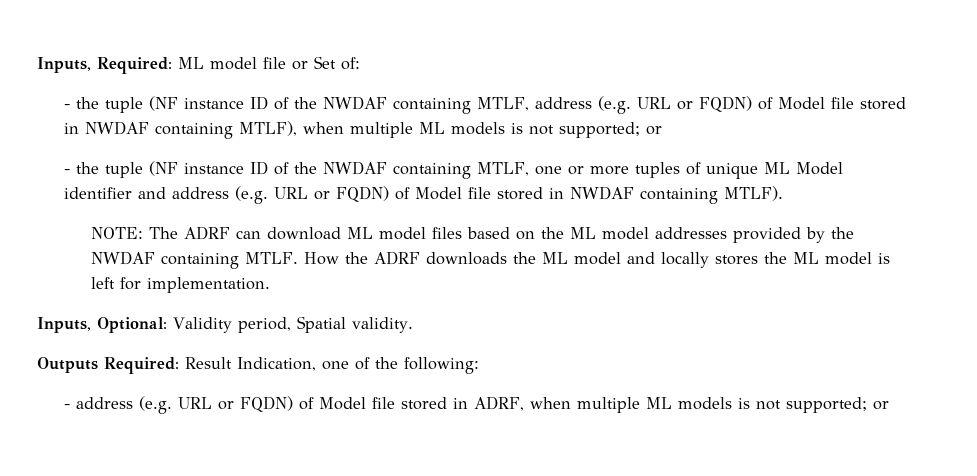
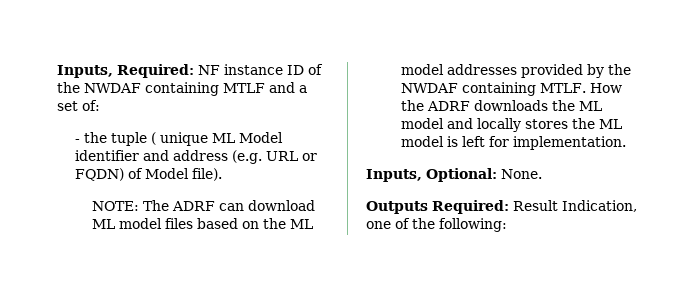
- Inputs, Required: ML model file or Set of:
- - the tuple (NF instance ID of the NWDAF containing MTLF, address (e.g. URL or FQDN) of Model file stored in NWDAF containing MTLF), when multiple ML models is not supported; or
- - the tuple (NF instance ID of the NWDAF containing MTLF, one or more tuples of unique ML Model identifier and address (e.g. URL or FQDN) of Model file stored in NWDAF containing MTLF).
+ Inputs, Required: NF instance ID of the NWDAF containing MTLF and a set of:
+ - the tuple ( unique ML Model identifier and address (e.g. URL or FQDN) of Model file).
- Inputs, Optional: Validity period, Spatial validity.
+ Inputs, Optional: None.
- - address (e.g. URL or FQDN) of Model file stored in ADRF, when multiple ML models is not supported; or

